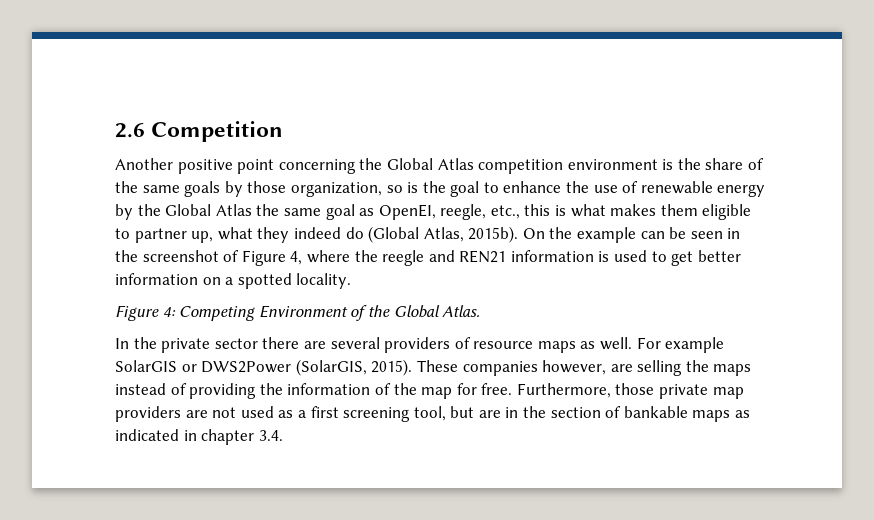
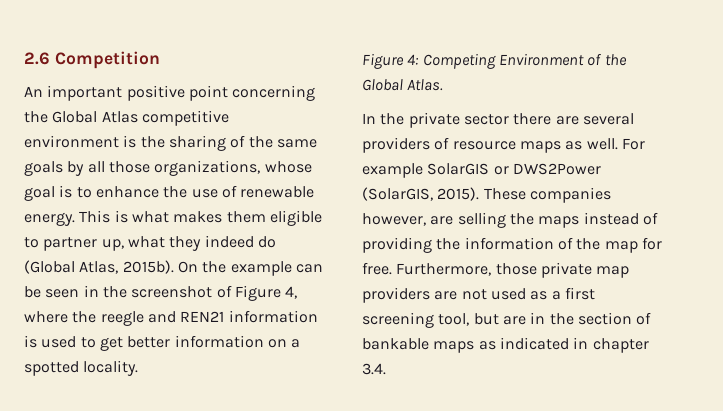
- Another positive point concerning the Global Atlas competition environment is the share of the same goals by those organization, so is the goal to enhance the use of renewable energy by the Global Atlas the same goal as OpenEI, reegle, etc., this is what makes them eligible to partner up, what they indeed do (Global Atlas, 2015b).
+ An important positive point concerning the Global Atlas competitive environment is the sharing of the same goals by all those organizations, whose goal is to enhance the use of renewable energy. This is what makes them eligible to partner up, what they indeed do (Global Atlas, 2015b).

